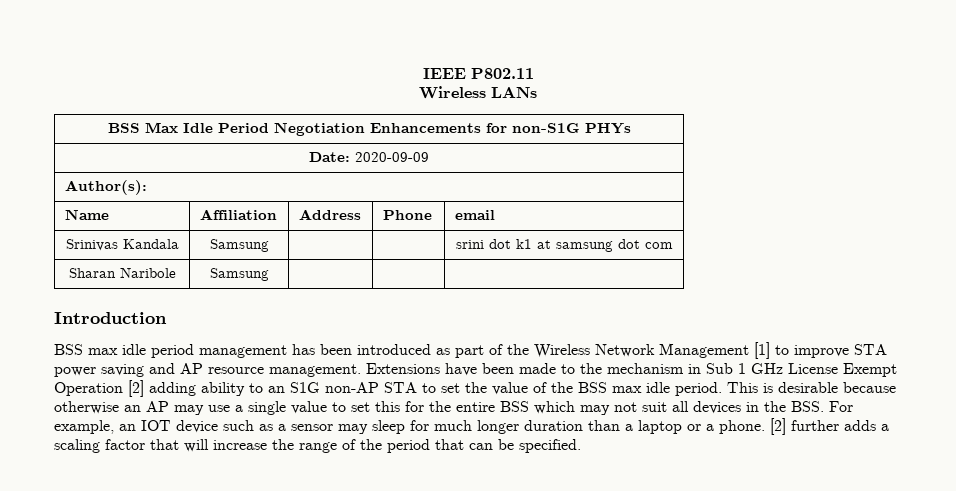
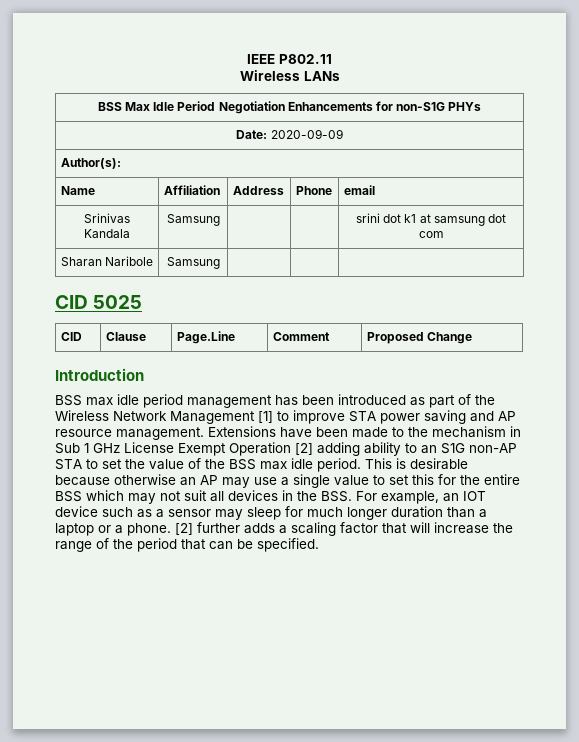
+ CID 5025
+ CID | Clause | Page.Line | Comment | Proposed Change

